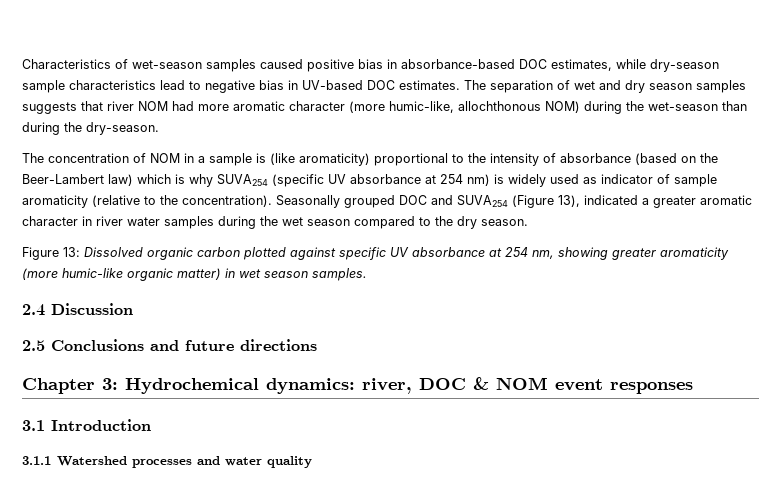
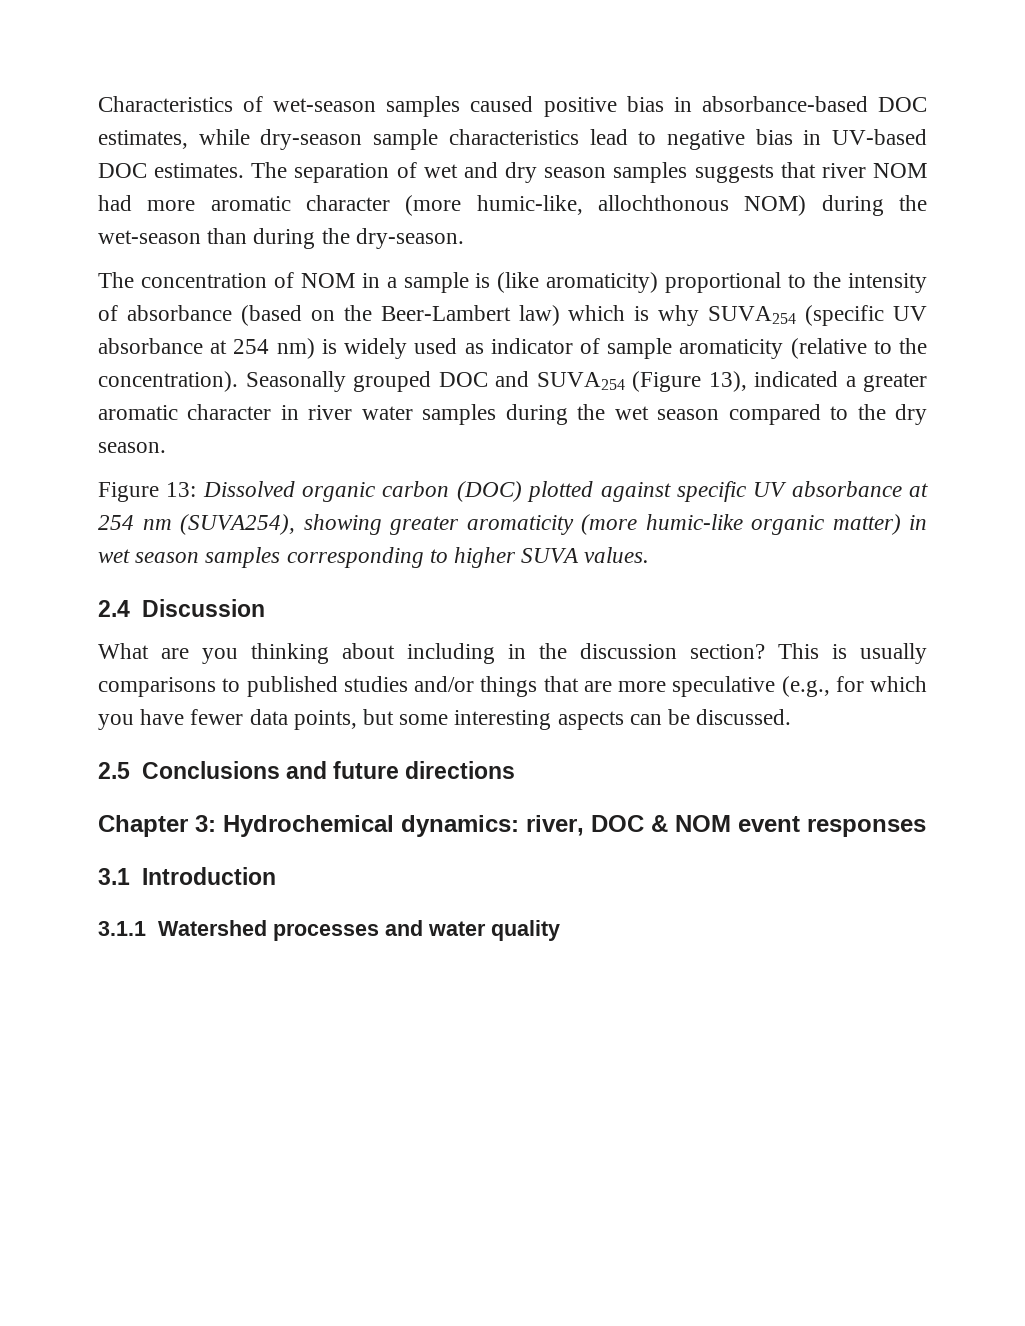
- Figure 13: Dissolved organic carbon plotted against specific UV absorbance at 254 nm, showing greater aromaticity (more humic-like organic matter) in wet season samples.
+ Figure 13: Dissolved organic carbon (DOC) plotted against specific UV absorbance at 254 nm (SUVA254), showing greater aromaticity (more humic-like organic matter) in wet season samples corresponding to higher SUVA values.
  2.4 Discussion
+ What are you thinking about including in the discussion section? This is usually comparisons to published studies and/or things that are more speculative (e.g., for which you have fewer data points, but some interesting aspects can be discussed.

